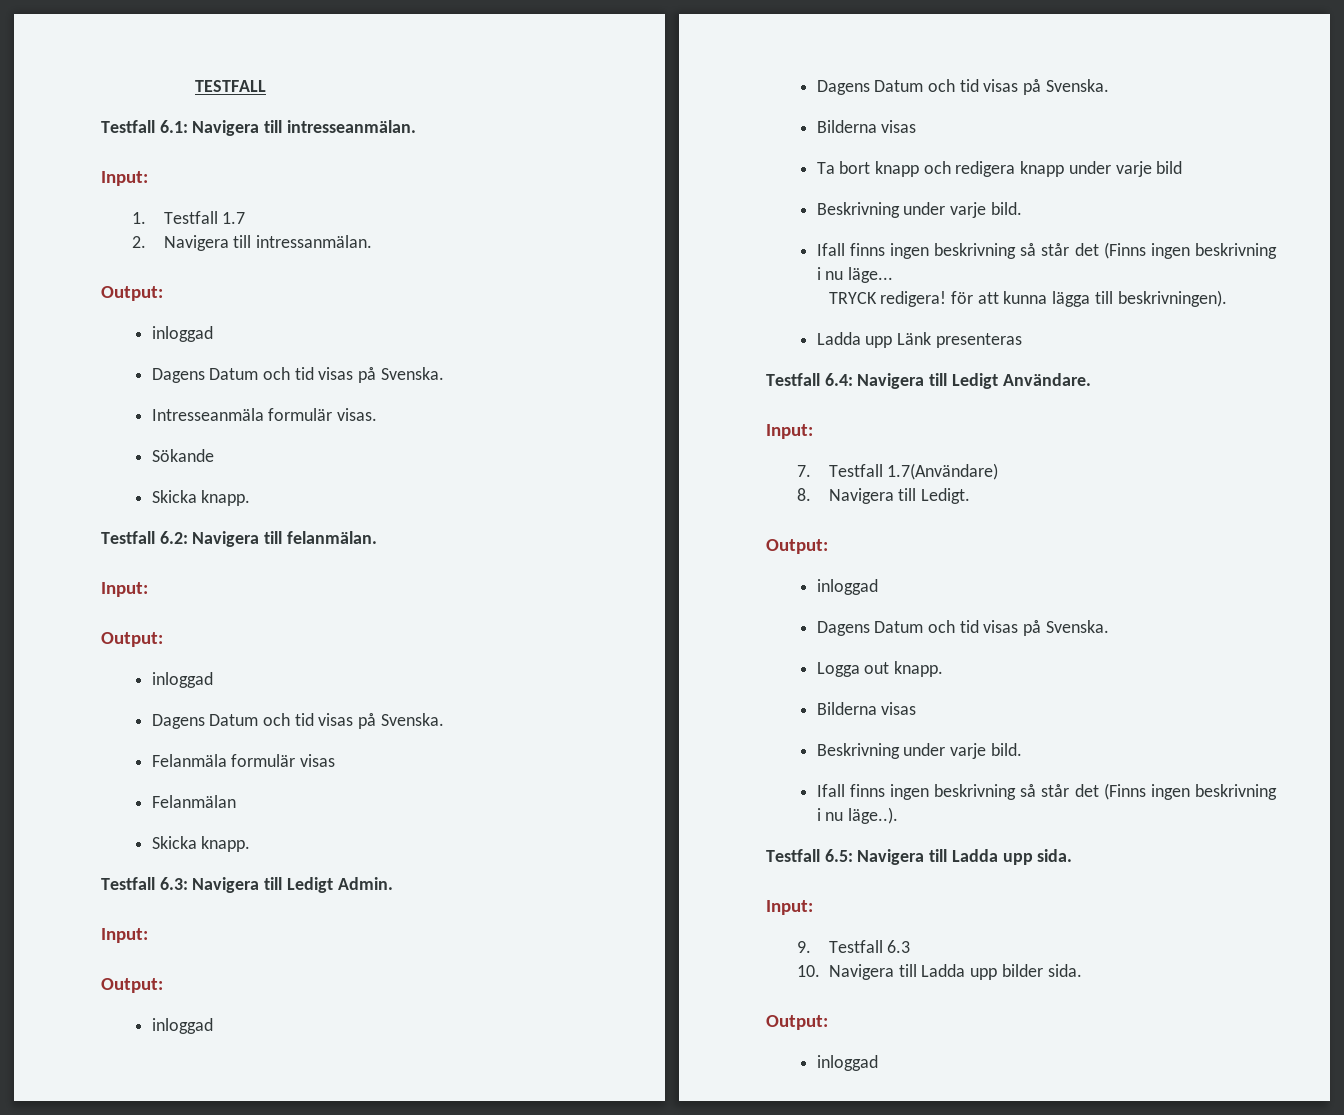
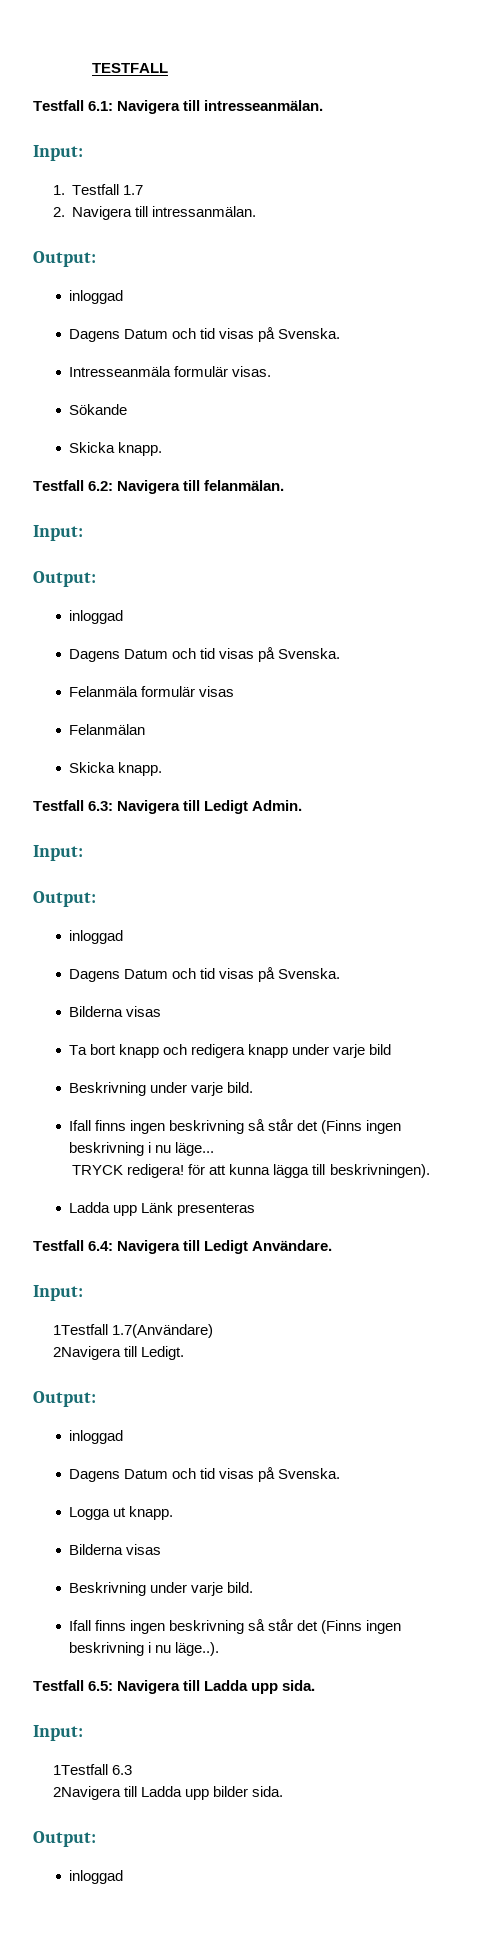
- 7. Testfall 1.7(Användare)
+ 1Testfall 1.7(Användare)
- 8. Navigera till Ledigt.
+ 2Navigera till Ledigt.
- Logga out knapp.
+ Logga ut knapp.
- 9. Testfall 6.3
+ 1Testfall 6.3
- 10. Navigera till Ladda upp bilder sida.
+ 2Navigera till Ladda upp bilder sida.

